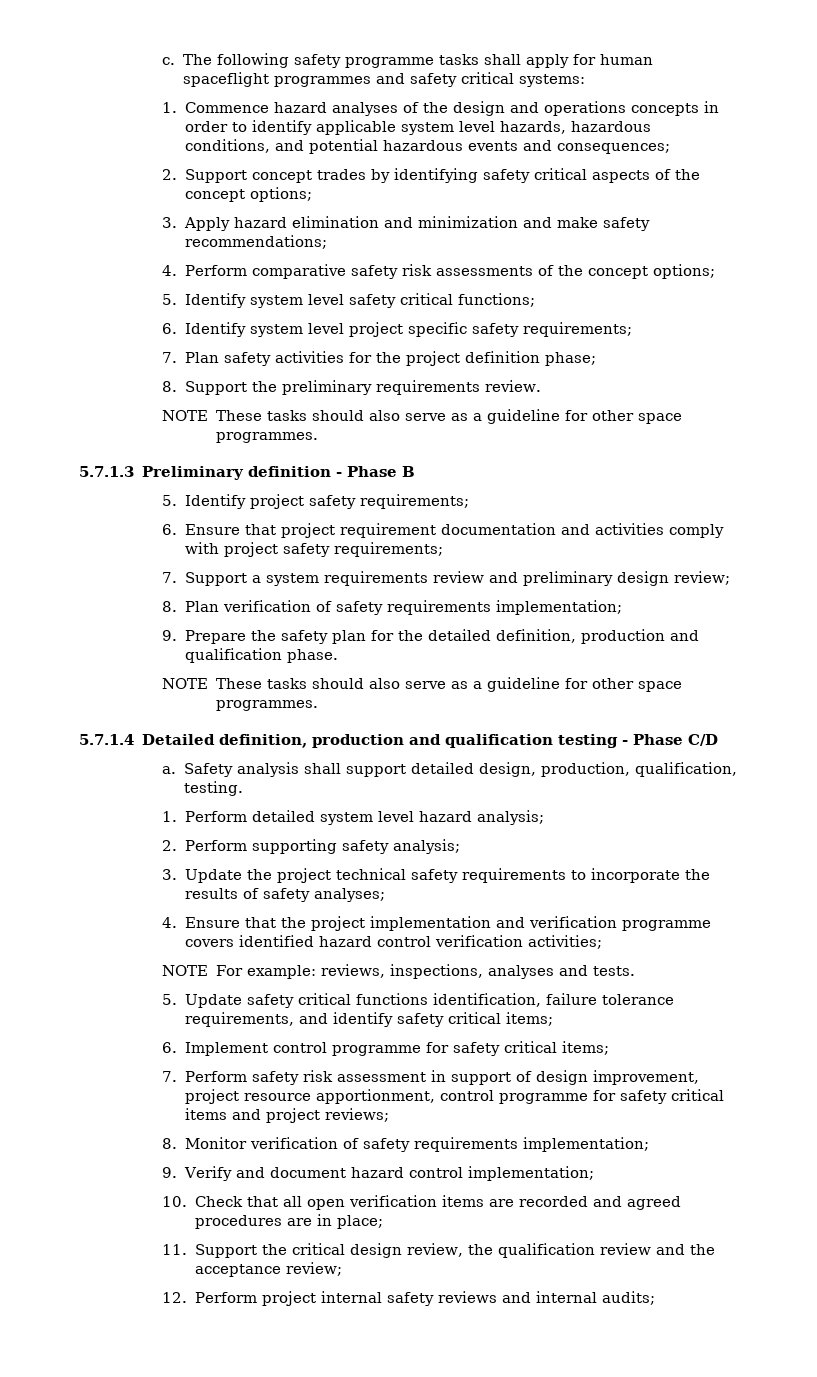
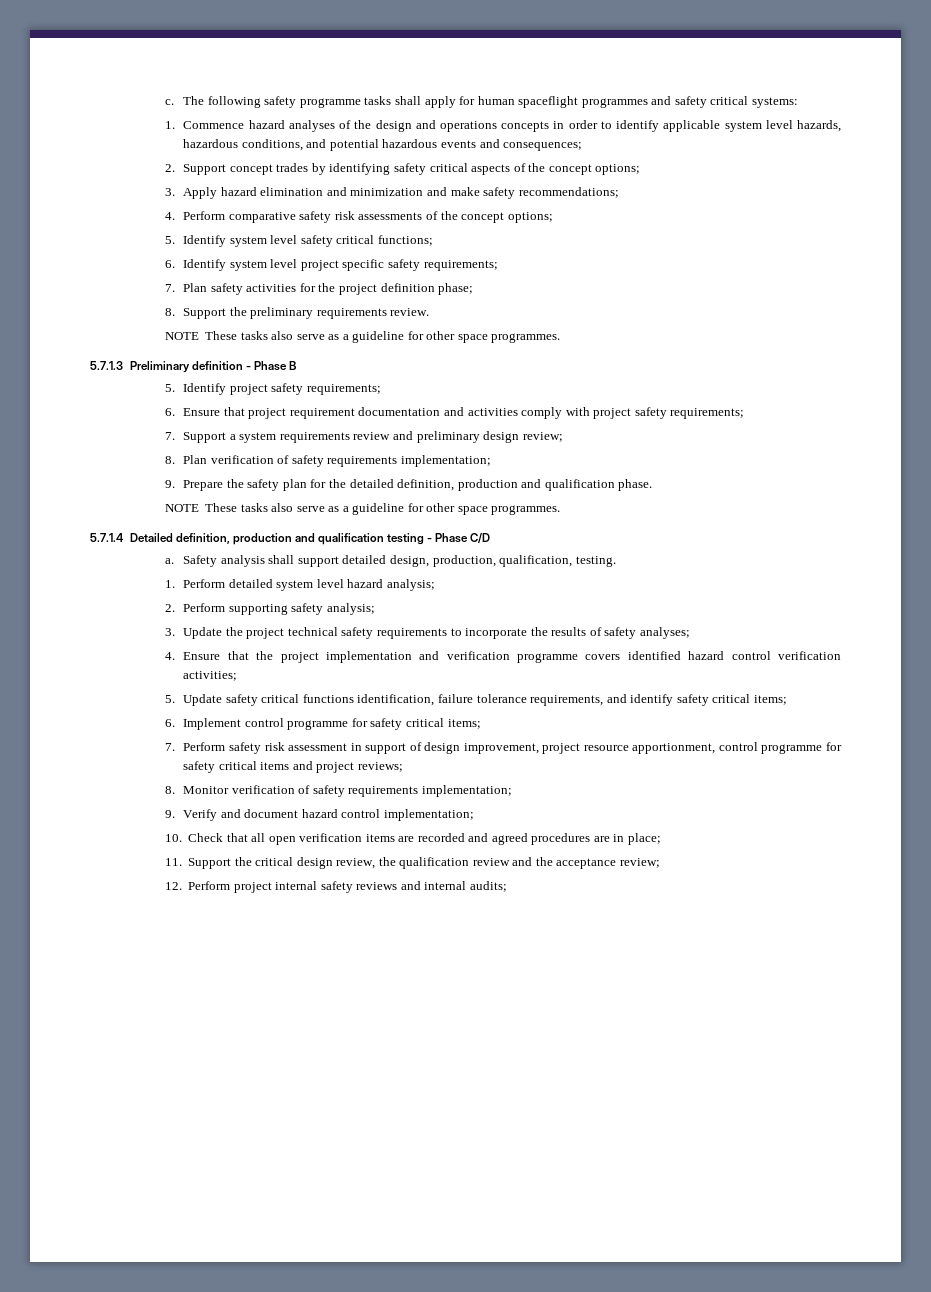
  8. Support the preliminary requirements review.
- NOTE These tasks should also serve as a guideline for other space programmes.
+ NOTE These tasks also serve as a guideline for other space programmes.
  9. Prepare the safety plan for the detailed definition, production and qualification phase.
- NOTE These tasks should also serve as a guideline for other space programmes.
+ NOTE These tasks also serve as a guideline for other space programmes.
- NOTE For example: reviews, inspections, analyses and tests.

